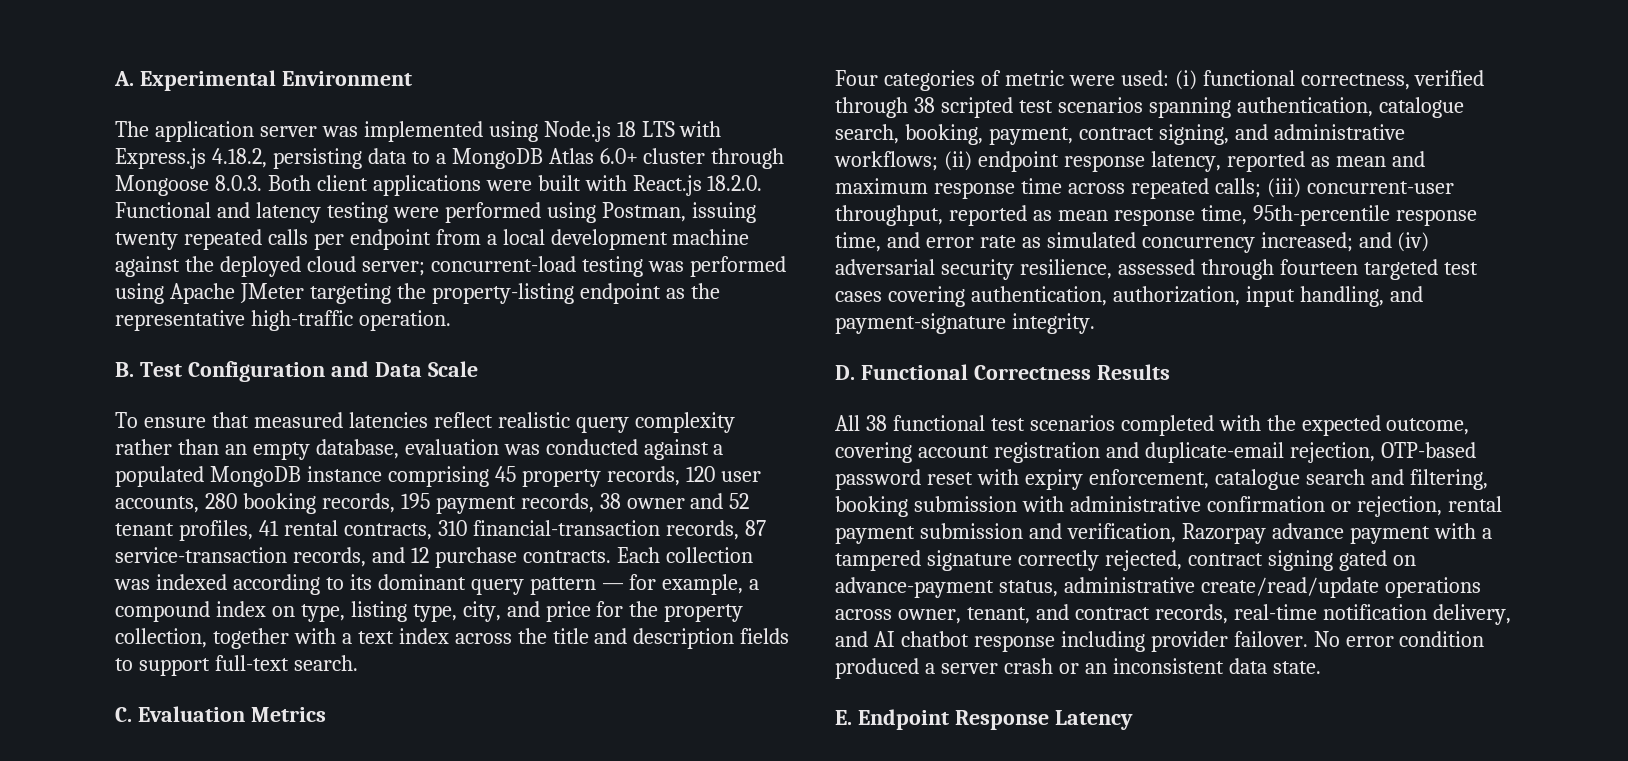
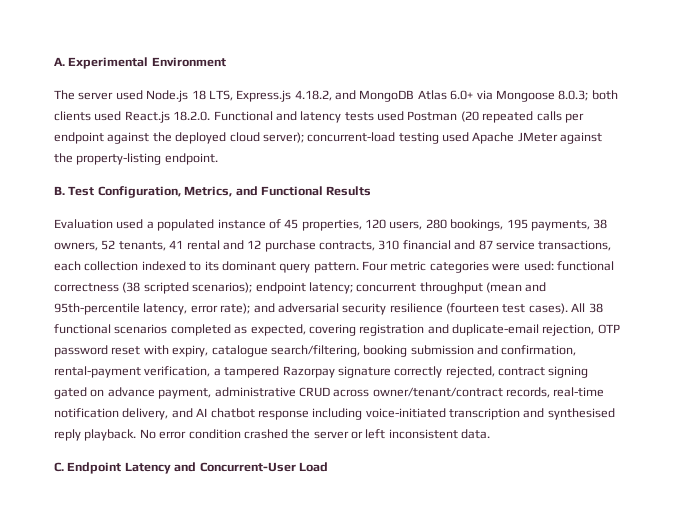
- The application server was implemented using Node.js 18 LTS with Express.js 4.18.2, persisting data to a MongoDB Atlas 6.0+ cluster through Mongoose 8.0.3. Both client applications were built with React.js 18.2.0. Functional and latency testing were performed using Postman, issuing twenty repeated calls per endpoint from a local development machine against the deployed cloud server; concurrent-load testing was performed using Apache JMeter targeting the property-listing endpoint as the representative high-traffic operation.
- B. Test Configuration and Data Scale
- To ensure that measured latencies reflect realistic query complexity rather than an empty database, evaluation was conducted against a populated MongoDB instance comprising 45 property records, 120 user accounts, 280 booking records, 195 payment records, 38 owner and 52 tenant profiles, 41 rental contracts, 310 financial-transaction records, 87 service-transaction records, and 12 purchase contracts. Each collection was indexed according to its dominant query pattern — for example, a compound index on type, listing type, city, and price for the property collection, together with a text index across the title and description fields to support full-text search.
- C. Evaluation Metrics
- Four categories of metric were used: (i) functional correctness, verified through 38 scripted test scenarios spanning authentication, catalogue search, booking, payment, contract signing, and administrative workflows; (ii) endpoint response latency, reported as mean and maximum response time across repeated calls; (iii) concurrent-user throughput, reported as mean response time, 95th-percentile response time, and error rate as simulated concurrency increased; and (iv) adversarial security resilience, assessed through fourteen targeted test cases covering authentication, authorization, input handling, and payment-signature integrity.
- D. Functional Correctness Results
- All 38 functional test scenarios completed with the expected outcome, covering account registration and duplicate-email rejection, OTP-based password reset with expiry enforcement, catalogue search and filtering, booking submission with administrative confirmation or rejection, rental payment submission and verification, Razorpay advance payment with a tampered signature correctly rejected, contract signing gated on advance-payment status, administrative create/read/update operations across owner, tenant, and contract records, real-time notification delivery, and AI chatbot response including provider failover. No error condition produced a server crash or an inconsistent data state.
- E. Endpoint Response Latency
+ The server used Node.js 18 LTS, Express.js 4.18.2, and MongoDB Atlas 6.0+ via Mongoose 8.0.3; both clients used React.js 18.2.0. Functional and latency tests used Postman (20 repeated calls per endpoint against the deployed cloud server); concurrent-load testing used Apache JMeter against the property-listing endpoint.
+ B. Test Configuration, Metrics, and Functional Results
+ Evaluation used a populated instance of 45 properties, 120 users, 280 bookings, 195 payments, 38 owners, 52 tenants, 41 rental and 12 purchase contracts, 310 financial and 87 service transactions, each collection indexed to its dominant query pattern. Four metric categories were used: functional correctness (38 scripted scenarios); endpoint latency; concurrent throughput (mean and 95th-percentile latency, error rate); and adversarial security resilience (fourteen test cases). All 38 functional scenarios completed as expected, covering registration and duplicate-email rejection, OTP password reset with expiry, catalogue search/filtering, booking submission and confirmation, rental-payment verification, a tampered Razorpay signature correctly rejected, contract signing gated on advance payment, administrative CRUD across owner/tenant/contract records, real-time notification delivery, and AI chatbot response including voice-initiated transcription and synthesised reply playback. No error condition crashed the server or left inconsistent data.
+ C. Endpoint Latency and Concurrent-User Load

